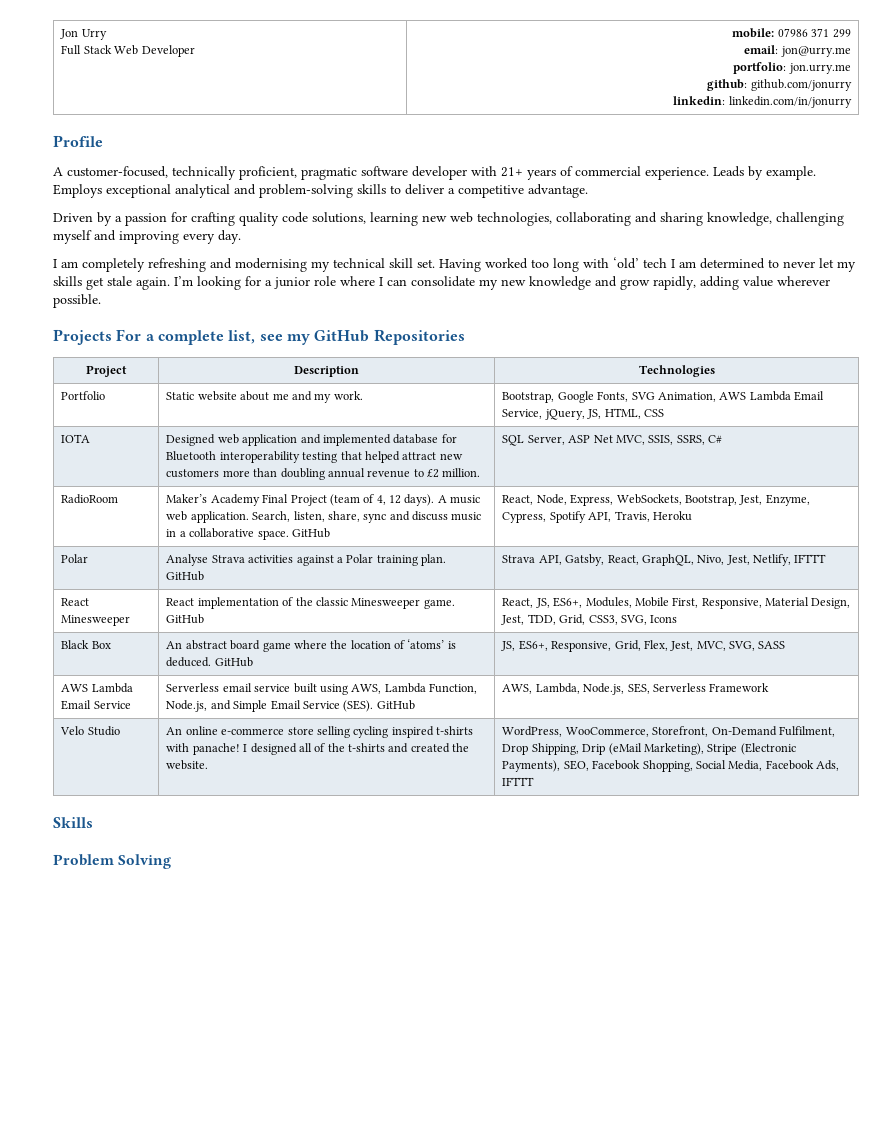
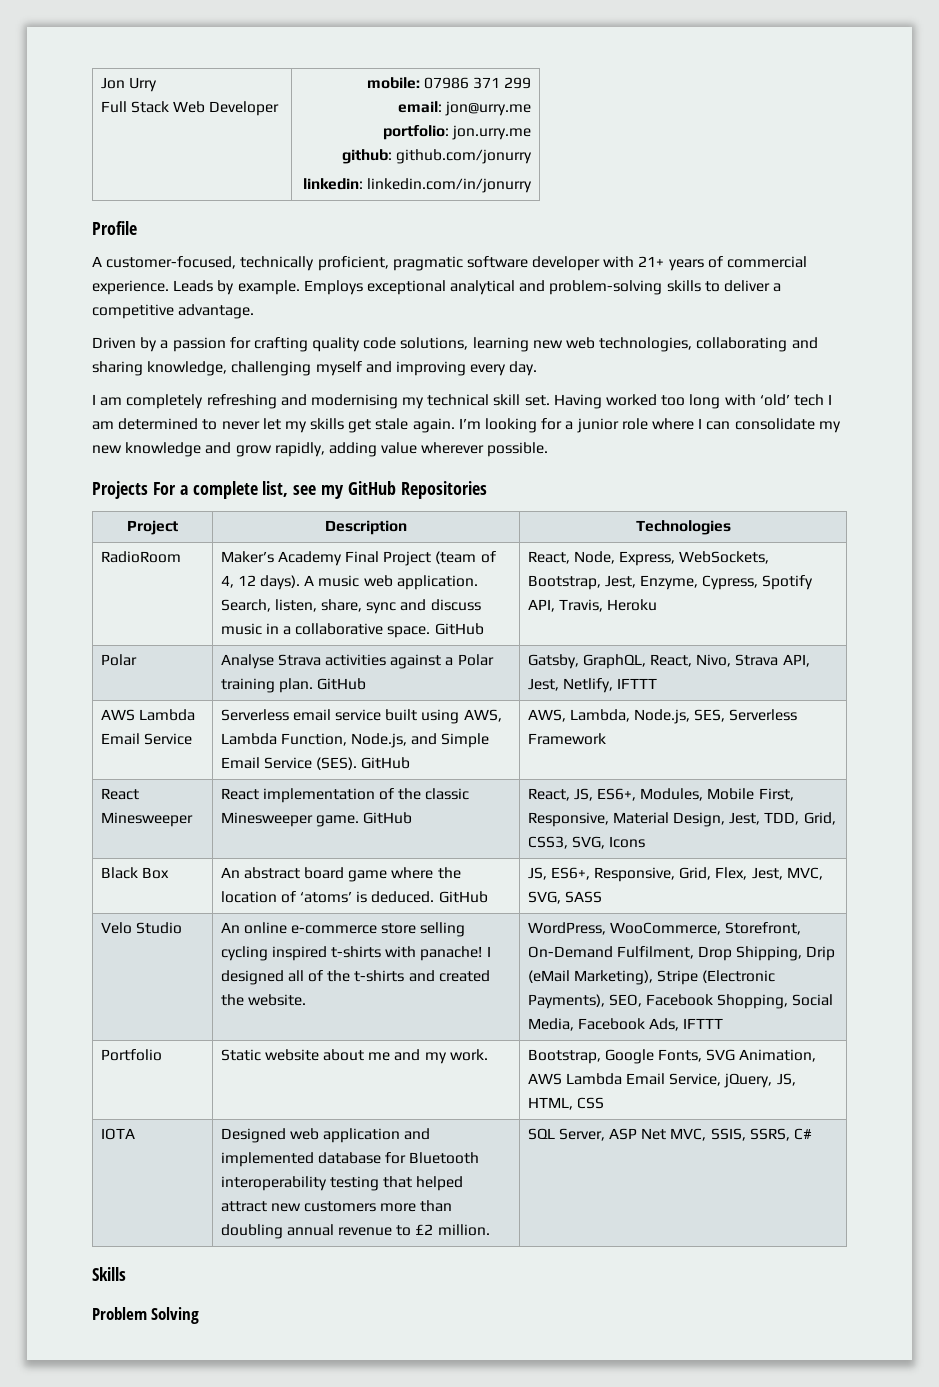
+ RadioRoom | Maker’s Academy Final Project (team of 4, 12 days). A music web application. Search, listen, share, sync and discuss music in a collaborative space. GitHub | React, Node, Express, WebSockets, Bootstrap, Jest, Enzyme, Cypress, Spotify API, Travis, Heroku
+ Polar | Analyse Strava activities against a Polar training plan. GitHub | Gatsby, GraphQL, React, Nivo, Strava API, Jest, Netlify, IFTTT
+ AWS Lambda Email Service | Serverless email service built using AWS, Lambda Function, Node.js, and Simple Email Service (SES). GitHub | AWS, Lambda, Node.js, SES, Serverless Framework
+ React Minesweeper | React implementation of the classic Minesweeper game. GitHub | React, JS, ES6+, Modules, Mobile First, Responsive, Material Design, Jest, TDD, Grid, CSS3, SVG, Icons
+ Black Box | An abstract board game where the location of ‘atoms’ is deduced. GitHub | JS, ES6+, Responsive, Grid, Flex, Jest, MVC, SVG, SASS
+ Velo Studio | An online e-commerce store selling cycling inspired t-shirts with panache! I designed all of the t-shirts and created the website. | WordPress, WooCommerce, Storefront, On-Demand Fulfilment, Drop Shipping, Drip (eMail Marketing), Stripe (Electronic Payments), SEO, Facebook Shopping, Social Media, Facebook Ads, IFTTT
- RadioRoom | Maker’s Academy Final Project (team of 4, 12 days). A music web application. Search, listen, share, sync and discuss music in a collaborative space. GitHub | React, Node, Express, WebSockets, Bootstrap, Jest, Enzyme, Cypress, Spotify API, Travis, Heroku
- Polar | Analyse Strava activities against a Polar training plan. GitHub | Strava API, Gatsby, React, GraphQL, Nivo, Jest, Netlify, IFTTT
- React Minesweeper | React implementation of the classic Minesweeper game. GitHub | React, JS, ES6+, Modules, Mobile First, Responsive, Material Design, Jest, TDD, Grid, CSS3, SVG, Icons
- Black Box | An abstract board game where the location of ‘atoms’ is deduced. GitHub | JS, ES6+, Responsive, Grid, Flex, Jest, MVC, SVG, SASS
- AWS Lambda Email Service | Serverless email service built using AWS, Lambda Function, Node.js, and Simple Email Service (SES). GitHub | AWS, Lambda, Node.js, SES, Serverless Framework
- Velo Studio | An online e-commerce store selling cycling inspired t-shirts with panache! I designed all of the t-shirts and created the website. | WordPress, WooCommerce, Storefront, On-Demand Fulfilment, Drop Shipping, Drip (eMail Marketing), Stripe (Electronic Payments), SEO, Facebook Shopping, Social Media, Facebook Ads, IFTTT

